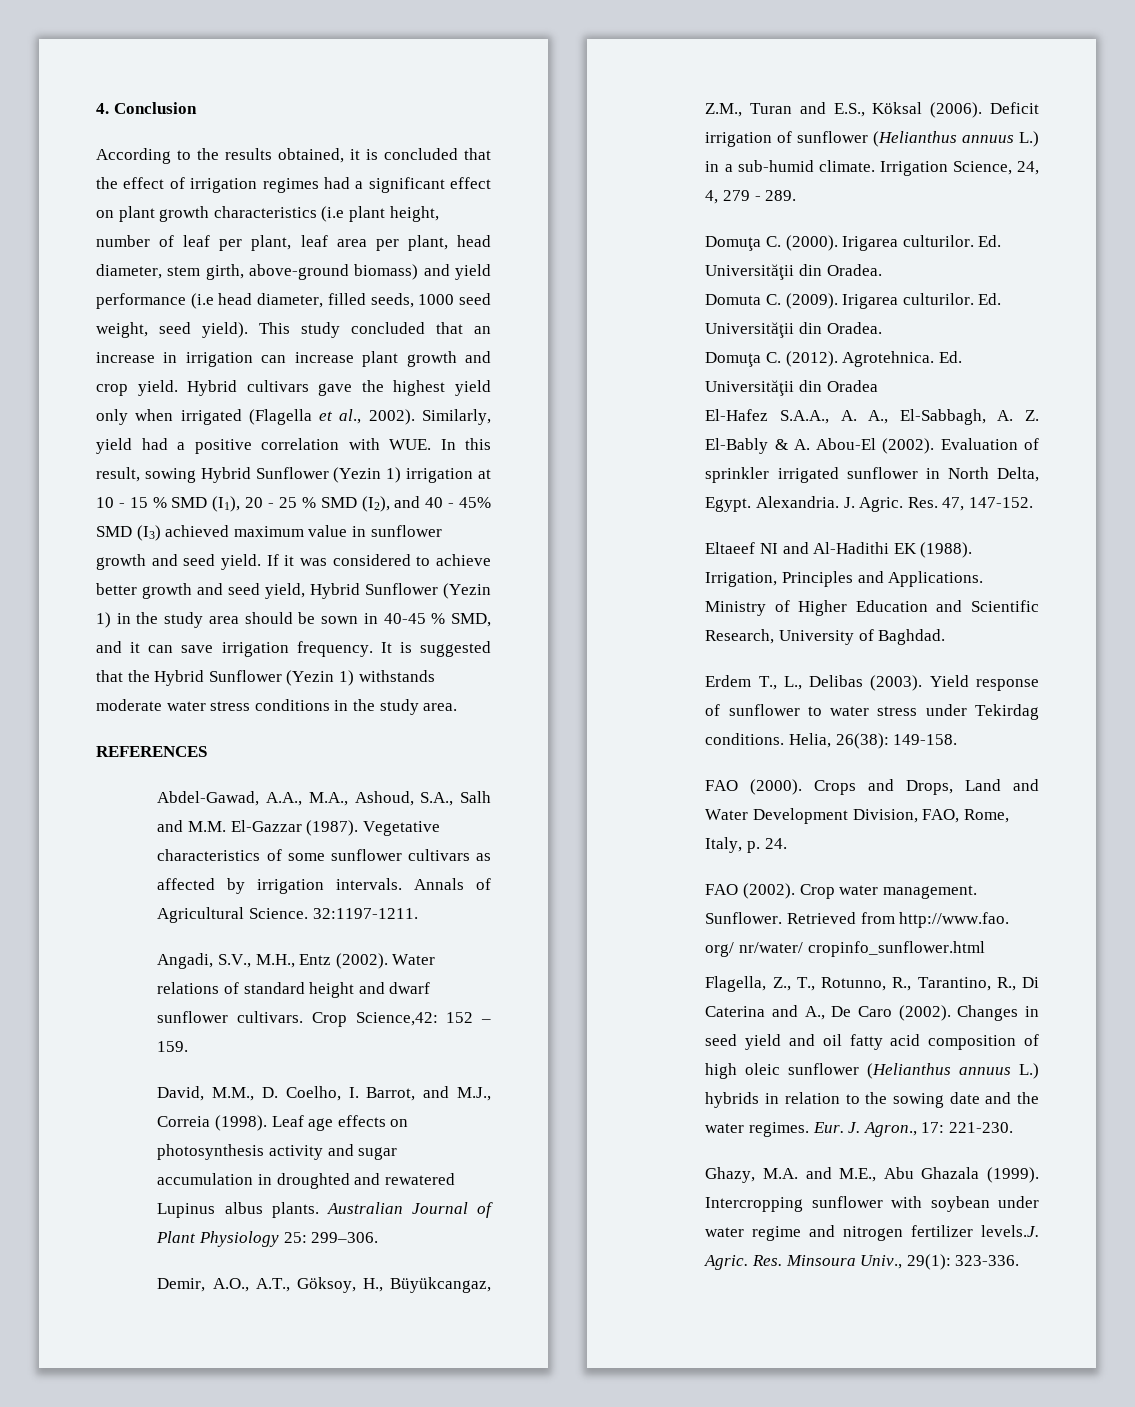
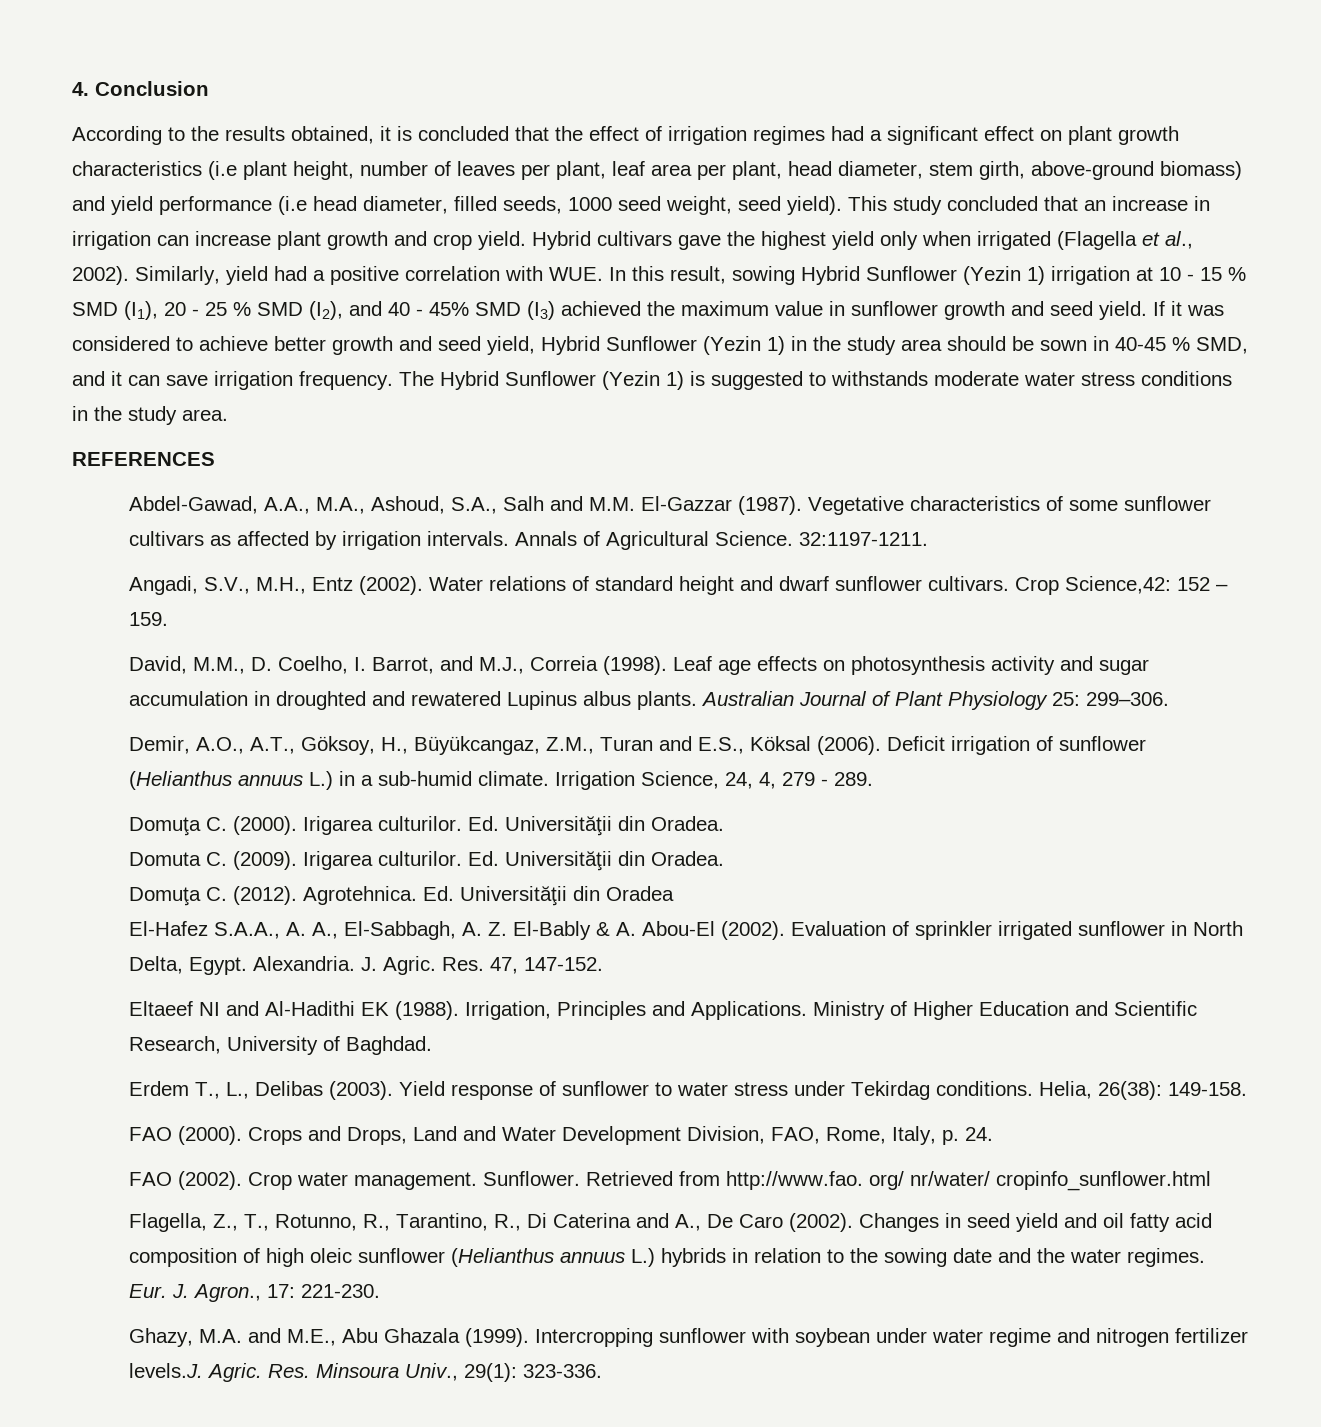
- According to the results obtained, it is concluded that the effect of irrigation regimes had a significant effect on plant growth characteristics (i.e plant height, number of leaf per plant, leaf area per plant, head diameter, stem girth, above-ground biomass) and yield performance (i.e head diameter, filled seeds, 1000 seed weight, seed yield).
+ According to the results obtained, it is concluded that the effect of irrigation regimes had a significant effect on plant growth characteristics (i.e plant height, number of leaves per plant, leaf area per plant, head diameter, stem girth, above-ground biomass) and yield performance (i.e head diameter, filled seeds, 1000 seed weight, seed yield).
- Similarly, yield had a positive correlation with WUE. In this result, sowing Hybrid Sunflower (Yezin 1) irrigation at 10 - 15 % SMD (I1), 20 - 25 % SMD (I2), and 40 - 45% SMD (I3) achieved maximum value in sunflower growth and seed yield.
+ Similarly, yield had a positive correlation with WUE. In this result, sowing Hybrid Sunflower (Yezin 1) irrigation at 10 - 15 % SMD (I1), 20 - 25 % SMD (I2), and 40 - 45% SMD (I3) achieved the maximum value in sunflower growth and seed yield.
- It is suggested that the Hybrid Sunflower (Yezin 1) withstands moderate water stress conditions in the study area.
+ The Hybrid Sunflower (Yezin 1) is suggested to withstands moderate water stress conditions in the study area.

